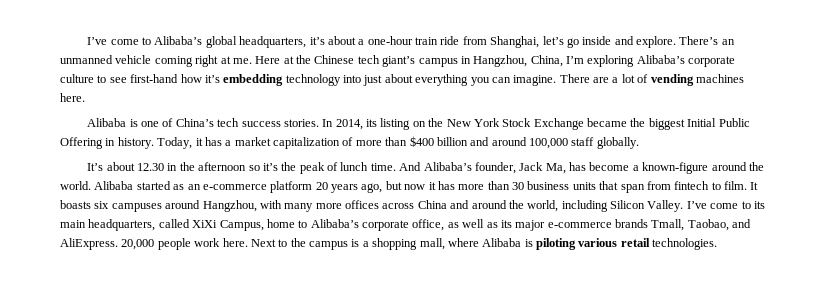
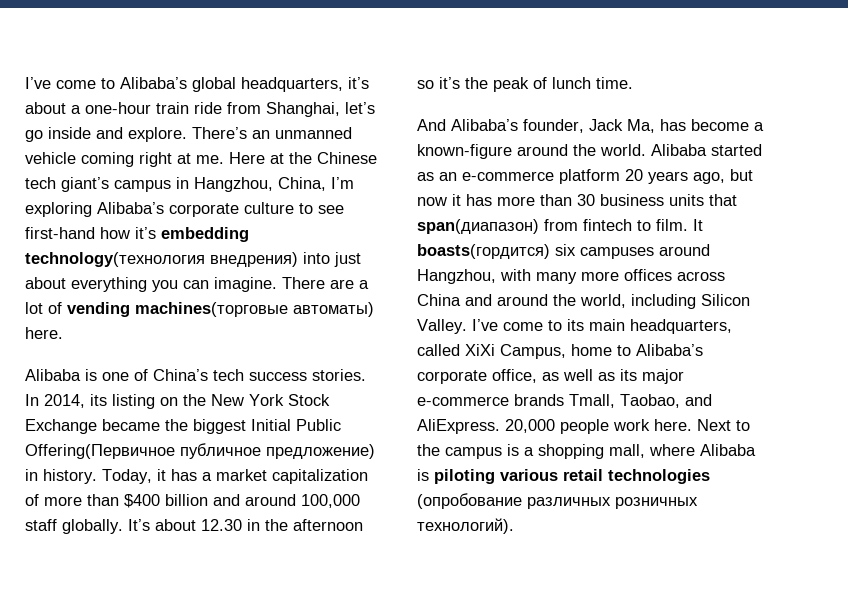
- Here at the Chinese tech giant’s campus in Hangzhou, China, I’m exploring Alibaba’s corporate culture to see first-hand how it’s embedding technology into just about everything you can imagine.
+ Here at the Chinese tech giant’s campus in Hangzhou, China, I’m exploring Alibaba’s corporate culture to see first-hand how it’s embedding technology(технология внедрения) into just about everything you can imagine.
- There are a lot of vending machines here.
+ There are a lot of vending machines(торговые автоматы) here.
- In 2014, its listing on the New York Stock Exchange became the biggest Initial Public Offering in history.
+ In 2014, its listing on the New York Stock Exchange became the biggest Initial Public Offering(Первичное публичное предложение) in history.
- Today, it has a market capitalization of more than $400 billion and around 100,000 staff globally.
- It’s about 12.30 in the afternoon so it’s the peak of lunch time. And Alibaba’s founder, Jack Ma, has become a known-figure around the world.
+ Today, it has a market capitalization of more than $400 billion and around 100,000 staff globally. It’s about 12.30 in the afternoon so it’s the peak of lunch time.
+ And Alibaba’s founder, Jack Ma, has become a known-figure around the world.
- Alibaba started as an e-commerce platform 20 years ago, but now it has more than 30 business units that span from fintech to film.
+ Alibaba started as an e-commerce platform 20 years ago, but now it has more than 30 business units that span(диапазон) from fintech to film.
- It boasts six campuses around Hangzhou, with many more offices across China and around the world, including Silicon Valley.
+ It boasts(гордится) six campuses around Hangzhou, with many more offices across China and around the world, including Silicon Valley.
- Next to the campus is a shopping mall, where Alibaba is piloting various retail technologies.
+ Next to the campus is a shopping mall, where Alibaba is piloting various retail technologies (опробование различных розничных технологий).

